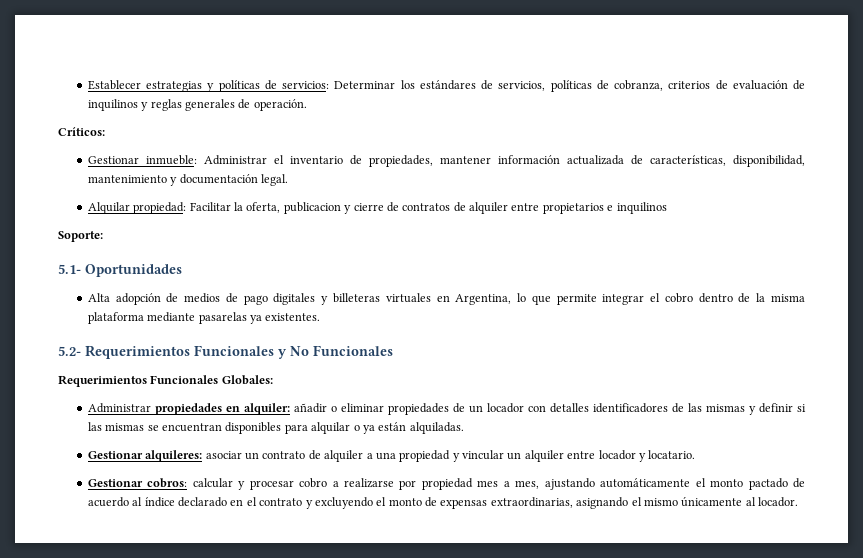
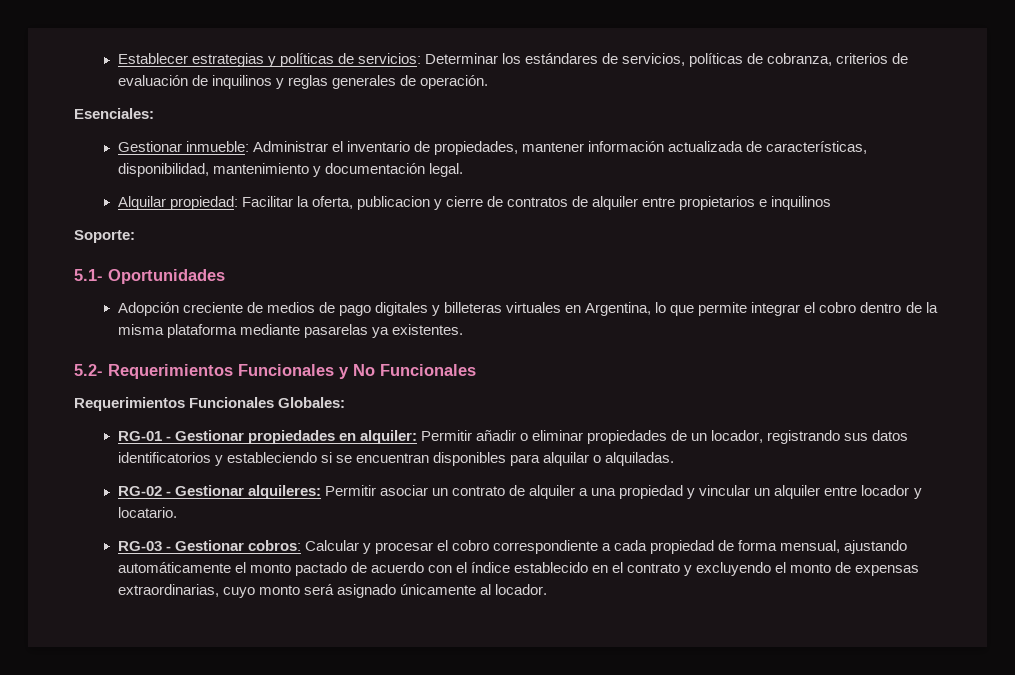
- Críticos:
+ Esenciales:
- Alta adopción de medios de pago digitales y billeteras virtuales en Argentina, lo que permite integrar el cobro dentro de la misma plataforma mediante pasarelas ya existentes.
+ Adopción creciente de medios de pago digitales y billeteras virtuales en Argentina, lo que permite integrar el cobro dentro de la misma plataforma mediante pasarelas ya existentes.
- Administrar propiedades en alquiler: añadir o eliminar propiedades de un locador con detalles identificadores de las mismas y definir si las mismas se encuentran disponibles para alquilar o ya están alquiladas.
+ RG-01 - Gestionar propiedades en alquiler: Permitir añadir o eliminar propiedades de un locador, registrando sus datos identificatorios y estableciendo si se encuentran disponibles para alquilar o alquiladas.
- Gestionar alquileres: asociar un contrato de alquiler a una propiedad y vincular un alquiler entre locador y locatario.
+ RG-02 - Gestionar alquileres: Permitir asociar un contrato de alquiler a una propiedad y vincular un alquiler entre locador y locatario.
- Gestionar cobros: calcular y procesar cobro a realizarse por propiedad mes a mes, ajustando automáticamente el monto pactado de acuerdo al índice declarado en el contrato y excluyendo el monto de expensas extraordinarias, asignando el mismo únicamente al locador.
+ RG-03 - Gestionar cobros: Calcular y procesar el cobro correspondiente a cada propiedad de forma mensual, ajustando automáticamente el monto pactado de acuerdo con el índice establecido en el contrato y excluyendo el monto de expensas extraordinarias, cuyo monto será asignado únicamente al locador.

